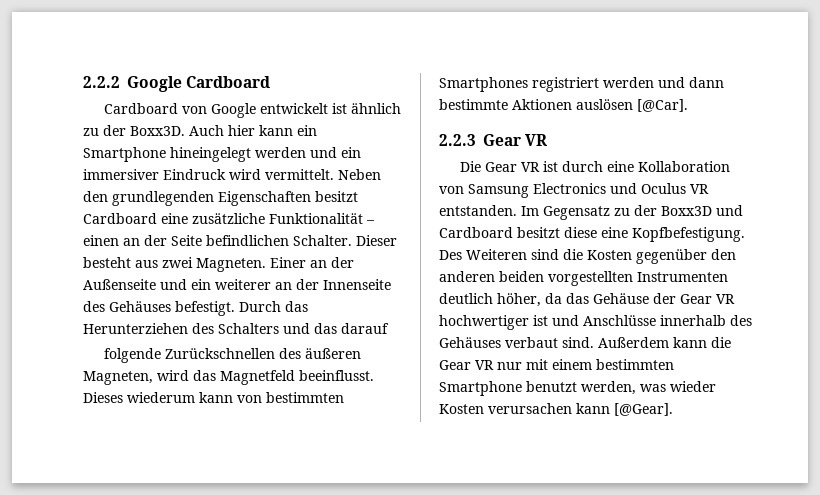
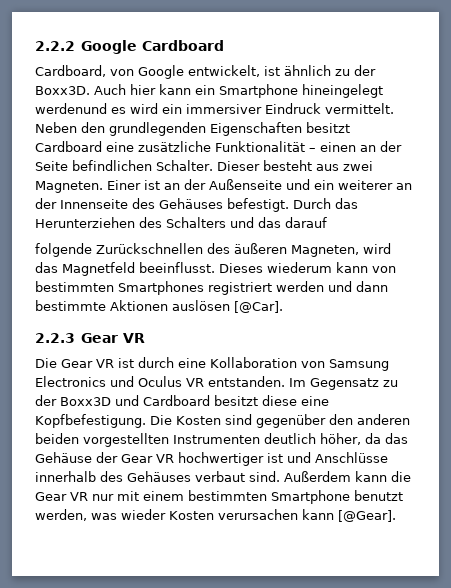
- Cardboard von Google entwickelt ist ähnlich zu der Boxx3D.
+ Cardboard, von Google entwickelt, ist ähnlich zu der Boxx3D.
- Auch hier kann ein Smartphone hineingelegt werden und ein immersiver Eindruck wird vermittelt.
+ Auch hier kann ein Smartphone hineingelegt werdenund es wird ein immersiver Eindruck vermittelt.
- Einer an der Außenseite und ein weiterer an der Innenseite des Gehäuses befestigt.
+ Einer ist an der Außenseite und ein weiterer an der Innenseite des Gehäuses befestigt.
- Des Weiteren sind die Kosten gegenüber den anderen beiden vorgestellten Instrumenten deutlich höher, da das Gehäuse der Gear VR hochwertiger ist und Anschlüsse innerhalb des Gehäuses verbaut sind.
+ Die Kosten sind gegenüber den anderen beiden vorgestellten Instrumenten deutlich höher, da das Gehäuse der Gear VR hochwertiger ist und Anschlüsse innerhalb des Gehäuses verbaut sind.

